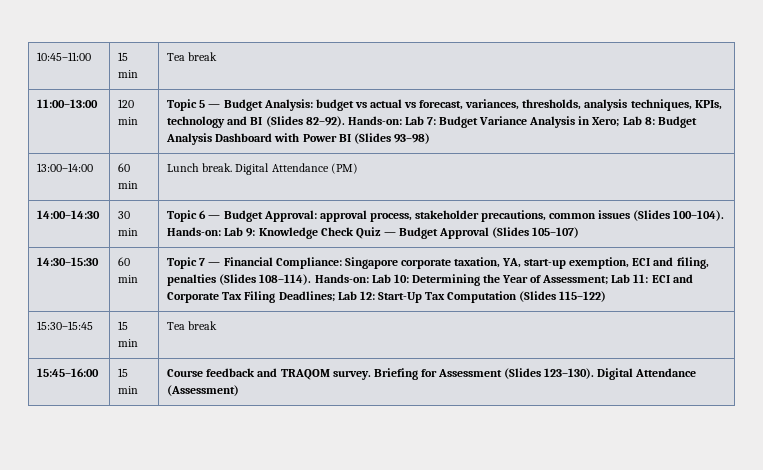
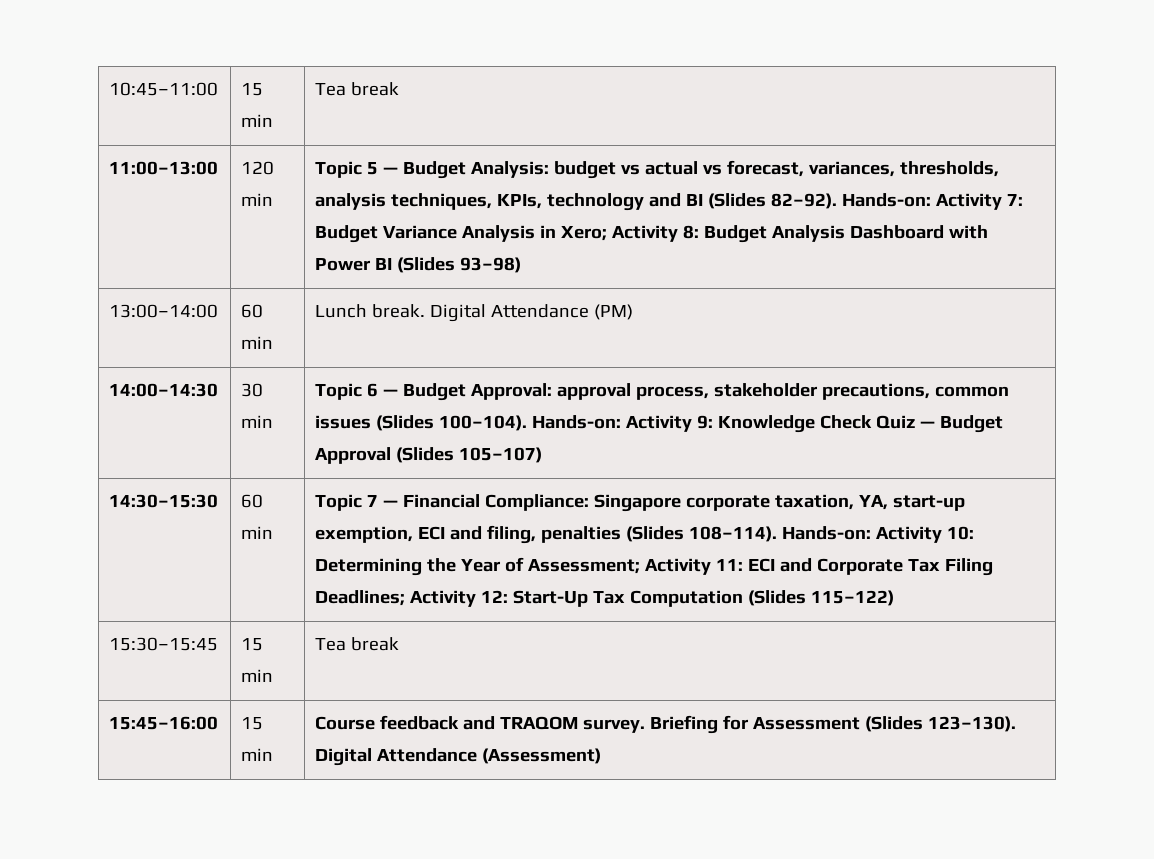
- Hands-on: Lab 7: Budget Variance Analysis in Xero; Lab 8: Budget Analysis Dashboard with Power BI (Slides 93–98)
+ Hands-on: Activity 7: Budget Variance Analysis in Xero; Activity 8: Budget Analysis Dashboard with Power BI (Slides 93–98)
- 14:00–14:30 | 30 min | Topic 6 — Budget Approval: approval process, stakeholder precautions, common issues (Slides 100–104). Hands-on: Lab 9: Knowledge Check Quiz — Budget Approval (Slides 105–107)
+ 14:00–14:30 | 30 min | Topic 6 — Budget Approval: approval process, stakeholder precautions, common issues (Slides 100–104). Hands-on: Activity 9: Knowledge Check Quiz — Budget Approval (Slides 105–107)
- Hands-on: Lab 10: Determining the Year of Assessment; Lab 11: ECI and Corporate Tax Filing Deadlines; Lab 12: Start-Up Tax Computation (Slides 115–122)
+ Hands-on: Activity 10: Determining the Year of Assessment; Activity 11: ECI and Corporate Tax Filing Deadlines; Activity 12: Start-Up Tax Computation (Slides 115–122)

